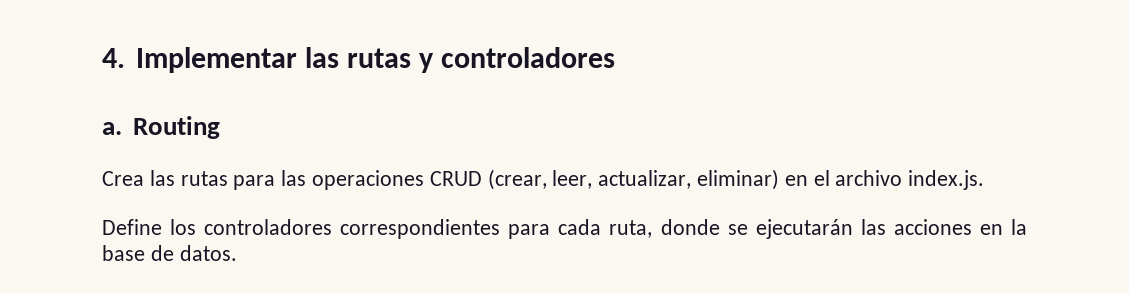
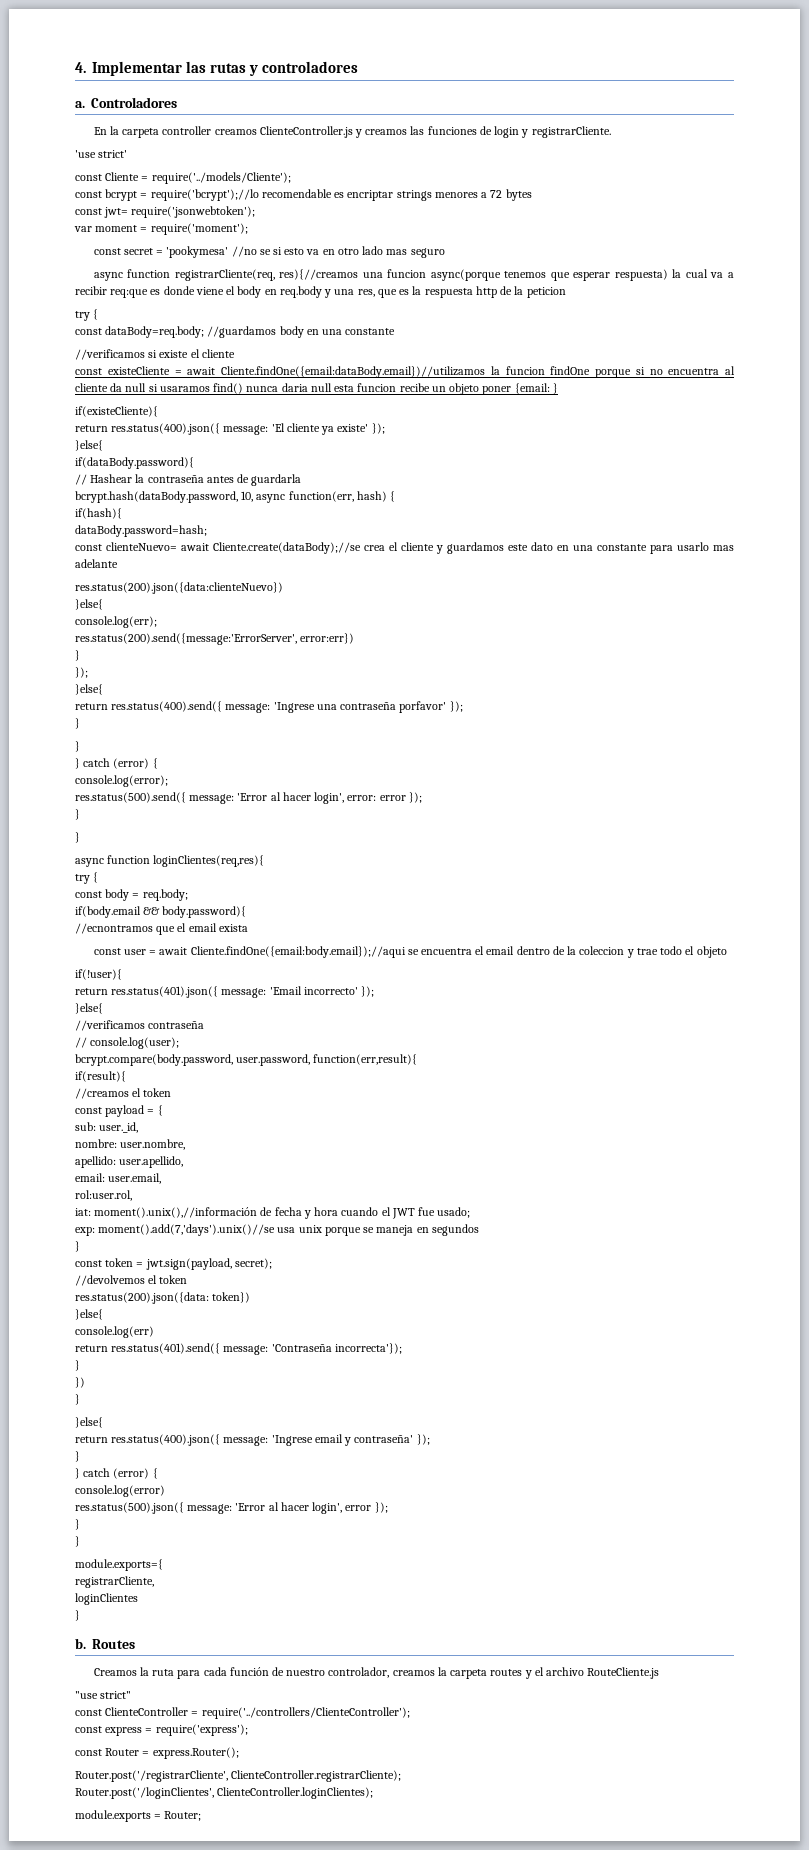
- Routing
- Crea las rutas para las operaciones CRUD (crear, leer, actualizar, eliminar) en el archivo index.js.
- Define los controladores correspondientes para cada ruta, donde se ejecutarán las acciones en la base de datos.
+ Controladores
+ En la carpeta controller creamos ClienteController.js y creamos las funciones de login y registrarCliente.
+ 'use strict'
+ const Cliente = require('../models/Cliente');
+ const bcrypt = require('bcrypt');//lo recomendable es encriptar strings menores a 72 bytes
+ const jwt= require('jsonwebtoken');
+ var moment = require('moment');
+ const secret = 'pookymesa' //no se si esto va en otro lado mas seguro
+ async function registrarCliente(req, res){//creamos una funcion async(porque tenemos que esperar respuesta) la cual va a recibir req:que es donde viene el body en req.body y una res, que es la respuesta http de la peticion
+ try {
+ const dataBody=req.body; //guardamos body en una constante
+ //verificamos si existe el cliente
+ const existeCliente = await Cliente.findOne({email:dataBody.email})//utilizamos la funcion findOne porque si no encuentra al cliente da null si usaramos find() nunca daria null esta funcion recibe un objeto poner {email: }
+ if(existeCliente){
+ return res.status(400).json({ message: 'El cliente ya existe' });
+ }else{
+ if(dataBody.password){
+ // Hashear la contraseña antes de guardarla
+ bcrypt.hash(dataBody.password, 10, async function(err, hash) {
+ if(hash){
+ dataBody.password=hash;
+ const clienteNuevo= await Cliente.create(dataBody);//se crea el cliente y guardamos este dato en una constante para usarlo mas adelante
+ res.status(200).json({data:clienteNuevo})
+ }else{
+ console.log(err);
+ res.status(200).send({message:'ErrorServer', error:err})
+ }
+ });
+ }else{
+ return res.status(400).send({ message: 'Ingrese una contraseña porfavor' });
+ }
+ }
+ } catch (error) {
+ console.log(error);
+ res.status(500).send({ message: 'Error al hacer login', error: error });
+ }
+ }
+ async function loginClientes(req,res){
+ try {
+ const body = req.body;
+ if(body.email && body.password){
+ //ecnontramos que el email exista
+ const user = await Cliente.findOne({email:body.email});//aqui se encuentra el email dentro de la coleccion y trae todo el objeto
+ if(!user){
+ return res.status(401).json({ message: 'Email incorrecto' });
+ }else{
+ //verificamos contraseña
+ // console.log(user);
+ bcrypt.compare(body.password, user.password, function(err,result){
+ if(result){
+ //creamos el token
+ const payload = {
+ sub: user._id,
+ nombre: user.nombre,
+ apellido: user.apellido,
+ email: user.email,
+ rol:user.rol,
+ iat: moment().unix(),//información de fecha y hora cuando el JWT fue usado;
+ exp: moment().add(7,'days').unix()//se usa unix porque se maneja en segundos
+ }
+ const token = jwt.sign(payload, secret);
+ //devolvemos el token
+ res.status(200).json({data: token})
+ }else{
+ console.log(err)
+ return res.status(401).send({ message: 'Contraseña incorrecta'});
+ }
+ })
+ }
+ }else{
+ return res.status(400).json({ message: 'Ingrese email y contraseña' });
+ }
+ } catch (error) {
+ console.log(error)
+ res.status(500).json({ message: 'Error al hacer login', error });
+ }
+ }
+ module.exports={
+ registrarCliente,
+ loginClientes
+ }
+ b. Routes
+ Creamos la ruta para cada función de nuestro controlador, creamos la carpeta routes y el archivo RouteCliente.js
+ "use strict"
+ const ClienteController = require('../controllers/ClienteController');
+ const express = require('express');
+ const Router = express.Router();
+ Router.post('/registrarCliente', ClienteController.registrarCliente);
+ Router.post('/loginClientes', ClienteController.loginClientes);
+ module.exports = Router;

